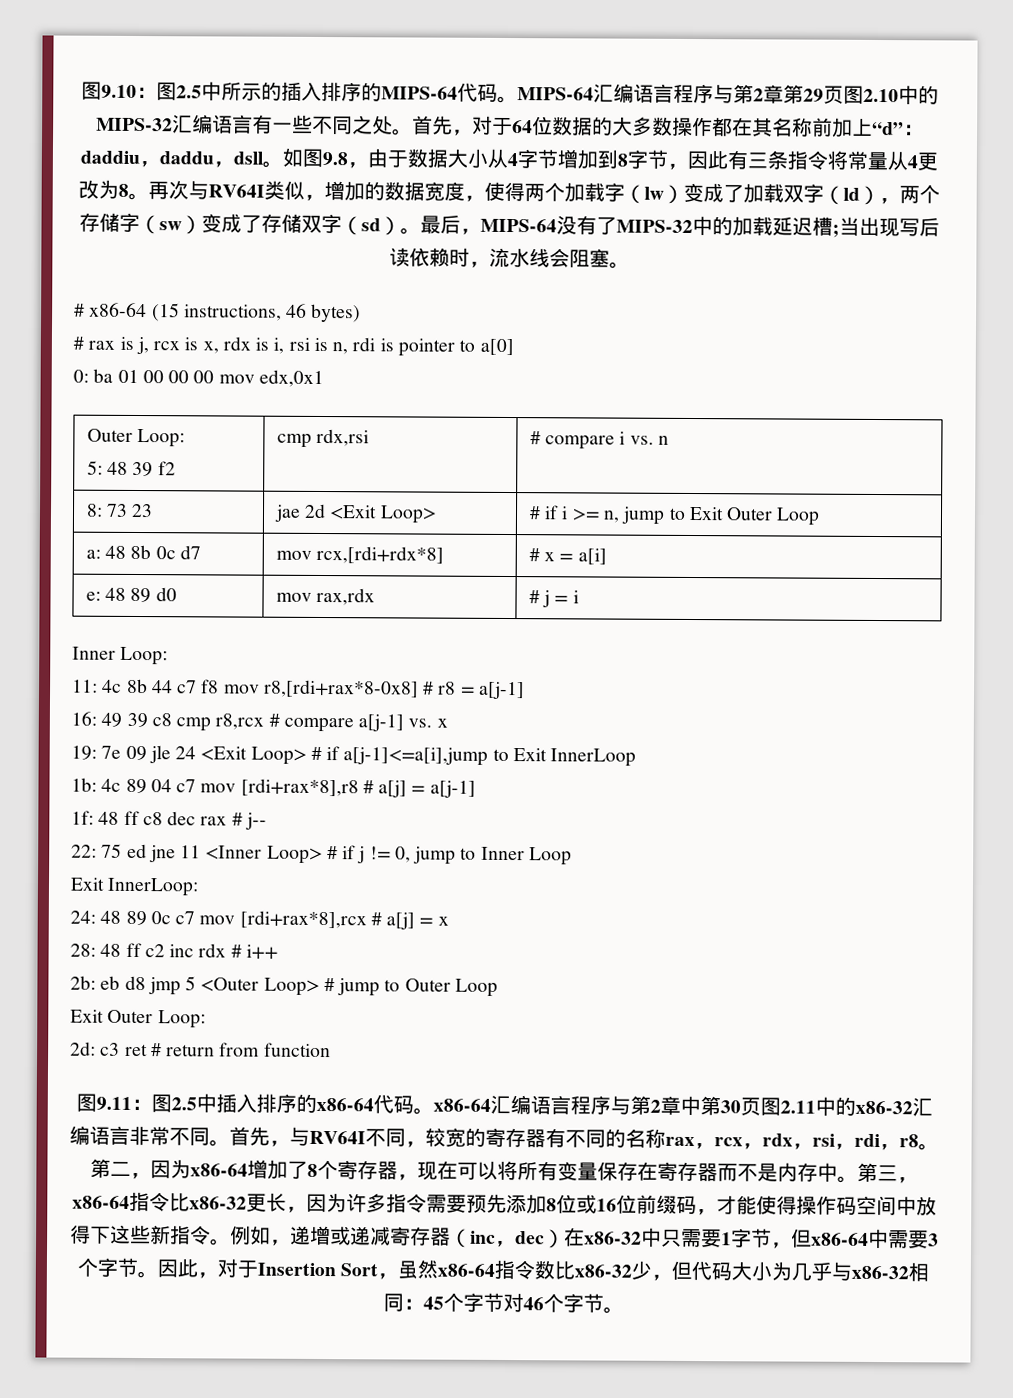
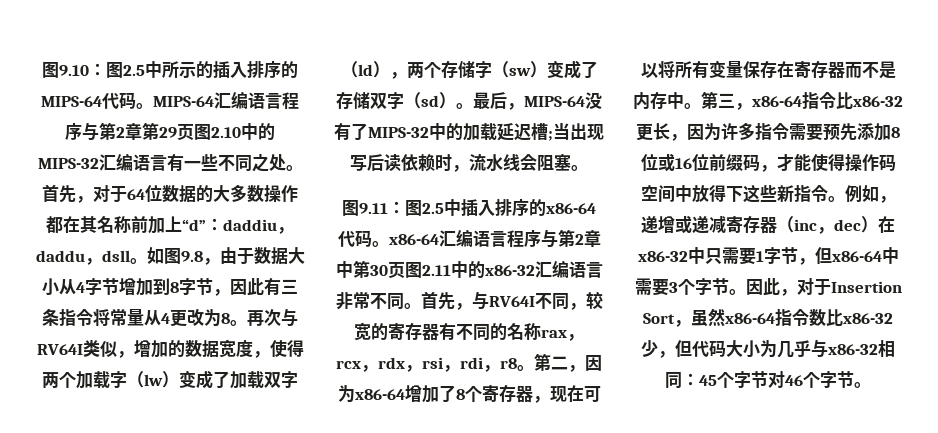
- # x86-64 (15 instructions, 46 bytes)
- # rax is j, rcx is x, rdx is i, rsi is n, rdi is pointer to a[0]
- 0: ba 01 00 00 00 mov edx,0x1
- Outer Loop:
- 5: 48 39 f2 | cmp rdx,rsi | # compare i vs. n
- 8: 73 23 | jae 2d <Exit Loop> | # if i >= n, jump to Exit Outer Loop
- a: 48 8b 0c d7 | mov rcx,[rdi+rdx*8] | # x = a[i]
- e: 48 89 d0 | mov rax,rdx | # j = i
- Inner Loop:
- 11: 4c 8b 44 c7 f8 mov r8,[rdi+rax*8-0x8] # r8 = a[j-1]
- 16: 49 39 c8 cmp r8,rcx # compare a[j-1] vs. x
- 19: 7e 09 jle 24 <Exit Loop> # if a[j-1]<=a[i],jump to Exit InnerLoop
- 1b: 4c 89 04 c7 mov [rdi+rax*8],r8 # a[j] = a[j-1]
- 1f: 48 ff c8 dec rax # j--
- 22: 75 ed jne 11 <Inner Loop> # if j != 0, jump to Inner Loop
- Exit InnerLoop:
- 24: 48 89 0c c7 mov [rdi+rax*8],rcx # a[j] = x
- 28: 48 ff c2 inc rdx # i++
- 2b: eb d8 jmp 5 <Outer Loop> # jump to Outer Loop
- Exit Outer Loop:
- 2d: c3 ret # return from function

